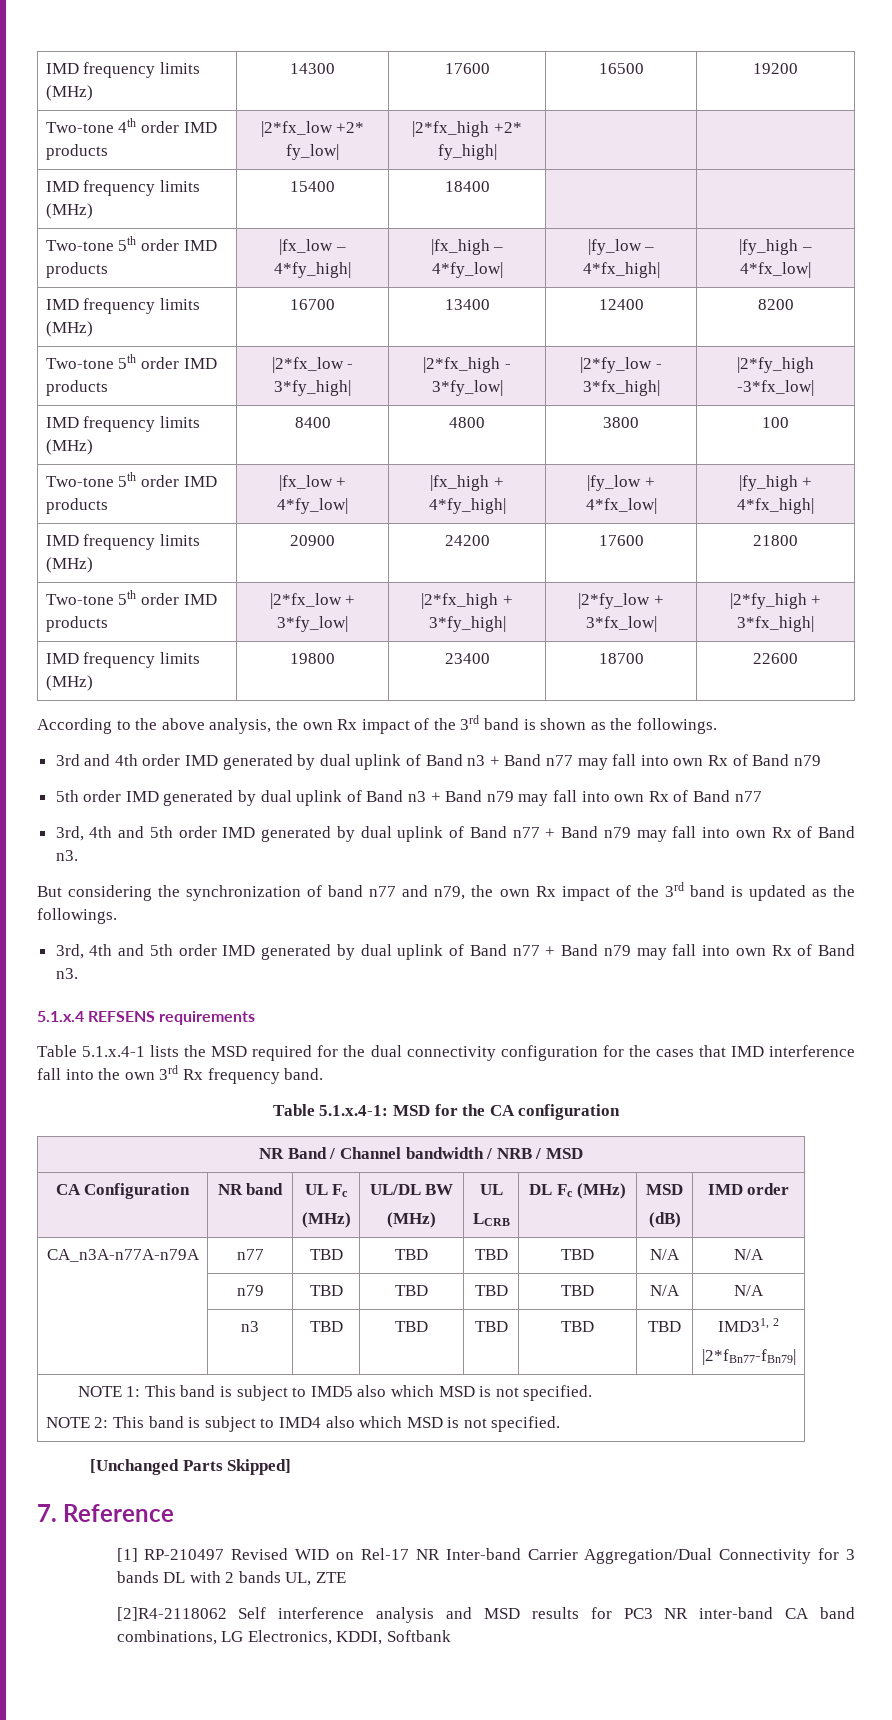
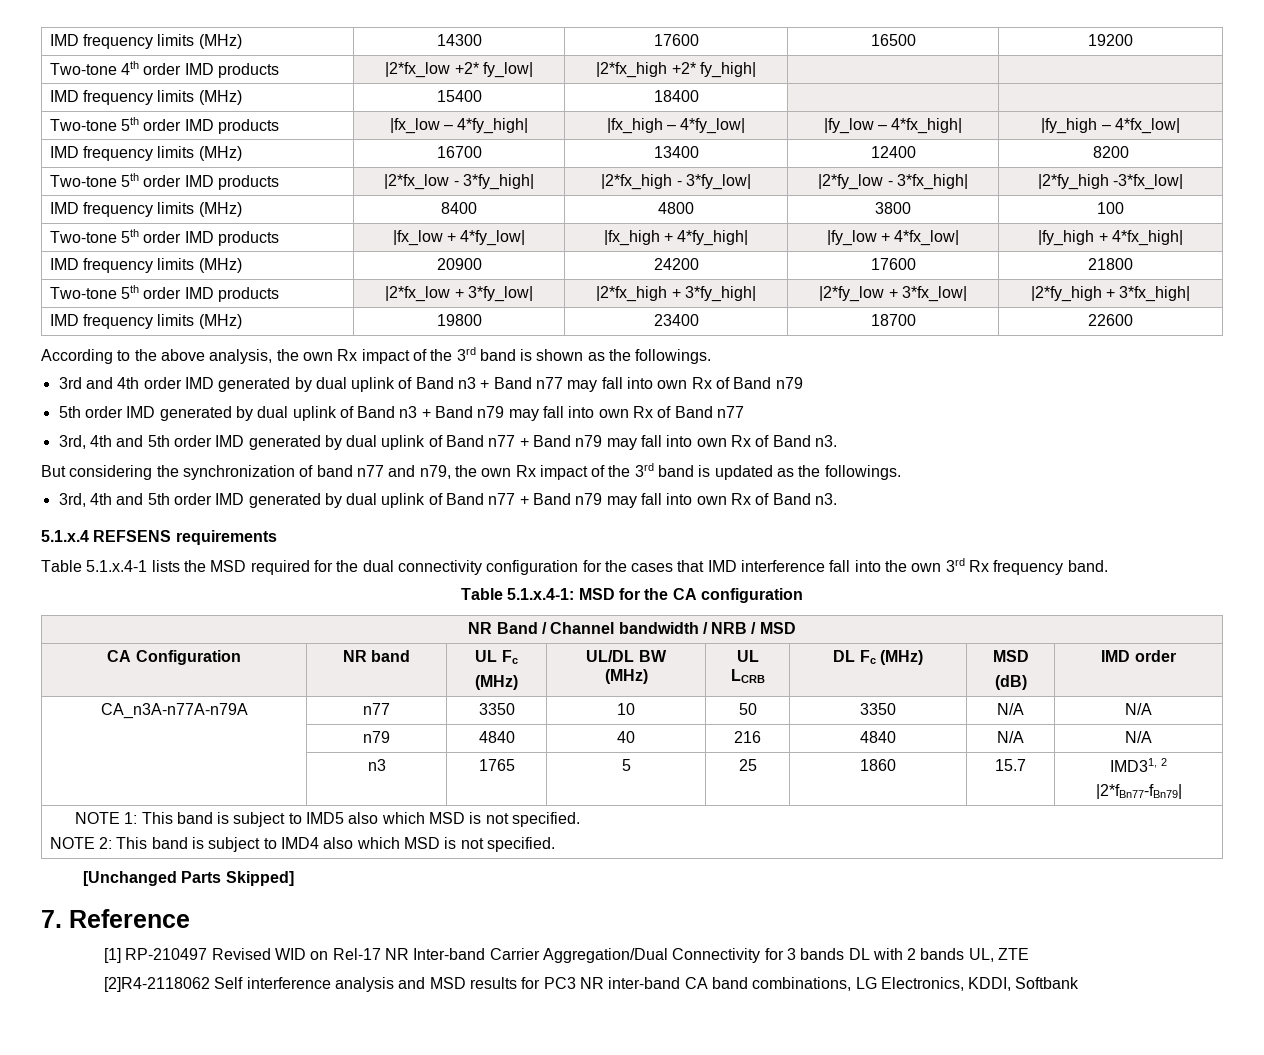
- CA_n3A-n77A-n79A | n77 | TBD | TBD | TBD | TBD | N/A | N/A
+ CA_n3A-n77A-n79A | n77 | 3350 | 10 | 50 | 3350 | N/A | N/A
- | n79 | TBD | TBD | TBD | TBD | N/A | N/A
+ | n79 | 4840 | 40 | 216 | 4840 | N/A | N/A
- | n3 | TBD | TBD | TBD | TBD | TBD | IMD31, 2
+ | n3 | 1765 | 5 | 25 | 1860 | 15.7 | IMD31, 2

